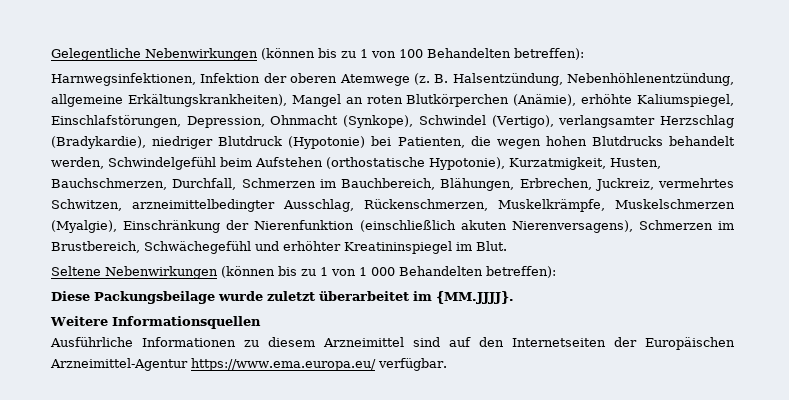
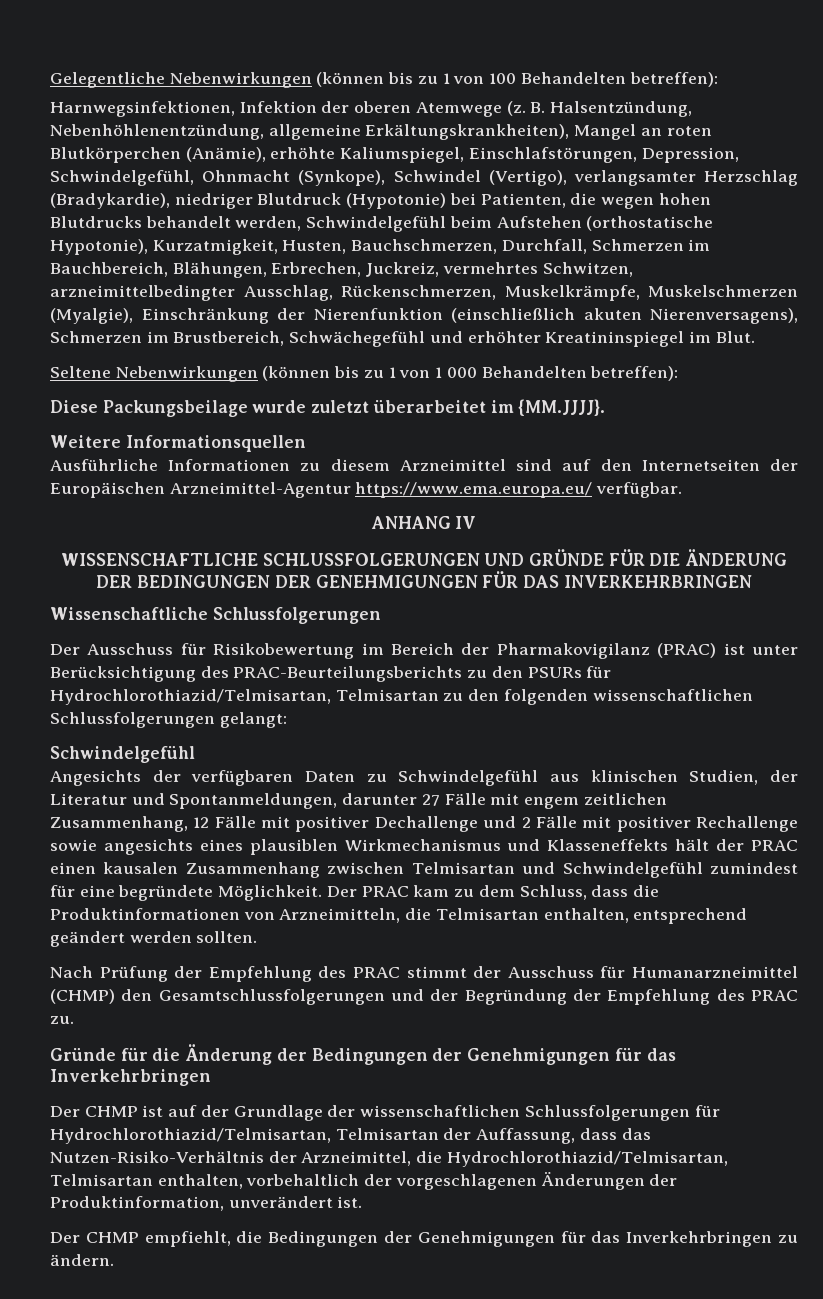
- B. Halsentzündung, Nebenhöhlenentzündung, allgemeine Erkältungskrankheiten), Mangel an roten Blutkörperchen (Anämie), erhöhte Kaliumspiegel, Einschlafstörungen, Depression, Ohnmacht (Synkope), Schwindel (Vertigo), verlangsamter Herzschlag (Bradykardie), niedriger Blutdruck (Hypotonie) bei Patienten, die wegen hohen Blutdrucks behandelt werden, Schwindelgefühl beim Aufstehen (orthostatische Hypotonie), Kurzatmigkeit, Husten, Bauchschmerzen, Durchfall, Schmerzen im Bauchbereich, Blähungen, Erbrechen, Juckreiz, vermehrtes Schwitzen, arzneimittelbedingter Ausschlag, Rückenschmerzen, Muskelkrämpfe, Muskelschmerzen (Myalgie), Einschränkung der Nierenfunktion (einschließlich akuten Nierenversagens), Schmerzen im Brustbereich, Schwächegefühl und erhöhter Kreatininspiegel im Blut.
+ B. Halsentzündung, Nebenhöhlenentzündung, allgemeine Erkältungskrankheiten), Mangel an roten Blutkörperchen (Anämie), erhöhte Kaliumspiegel, Einschlafstörungen, Depression, Schwindelgefühl, Ohnmacht (Synkope), Schwindel (Vertigo), verlangsamter Herzschlag (Bradykardie), niedriger Blutdruck (Hypotonie) bei Patienten, die wegen hohen Blutdrucks behandelt werden, Schwindelgefühl beim Aufstehen (orthostatische Hypotonie), Kurzatmigkeit, Husten, Bauchschmerzen, Durchfall, Schmerzen im Bauchbereich, Blähungen, Erbrechen, Juckreiz, vermehrtes Schwitzen, arzneimittelbedingter Ausschlag, Rückenschmerzen, Muskelkrämpfe, Muskelschmerzen (Myalgie), Einschränkung der Nierenfunktion (einschließlich akuten Nierenversagens), Schmerzen im Brustbereich, Schwächegefühl und erhöhter Kreatininspiegel im Blut.
+ ANHANG IV
+ WISSENSCHAFTLICHE SCHLUSSFOLGERUNGEN UND GRÜNDE FÜR DIE ÄNDERUNG DER BEDINGUNGEN DER GENEHMIGUNGEN FÜR DAS INVERKEHRBRINGEN
+ Wissenschaftliche Schlussfolgerungen
+ Der Ausschuss für Risikobewertung im Bereich der Pharmakovigilanz (PRAC) ist unter Berücksichtigung des PRAC-Beurteilungsberichts zu den PSURs für Hydrochlorothiazid/Telmisartan, Telmisartan zu den folgenden wissenschaftlichen Schlussfolgerungen gelangt:
+ Schwindelgefühl
+ Angesichts der verfügbaren Daten zu Schwindelgefühl aus klinischen Studien, der Literatur und Spontanmeldungen, darunter 27 Fälle mit engem zeitlichen Zusammenhang, 12 Fälle mit positiver Dechallenge und 2 Fälle mit positiver Rechallenge sowie angesichts eines plausiblen Wirkmechanismus und Klasseneffekts hält der PRAC einen kausalen Zusammenhang zwischen Telmisartan und Schwindelgefühl zumindest für eine begründete Möglichkeit. Der PRAC kam zu dem Schluss, dass die Produktinformationen von Arzneimitteln, die Telmisartan enthalten, entsprechend geändert werden sollten.
+ Nach Prüfung der Empfehlung des PRAC stimmt der Ausschuss für Humanarzneimittel (CHMP) den Gesamtschlussfolgerungen und der Begründung der Empfehlung des PRAC zu.
+ Gründe für die Änderung der Bedingungen der Genehmigungen für das Inverkehrbringen
+ Der CHMP ist auf der Grundlage der wissenschaftlichen Schlussfolgerungen für Hydrochlorothiazid/Telmisartan, Telmisartan der Auffassung, dass das Nutzen-Risiko-Verhältnis der Arzneimittel, die Hydrochlorothiazid/Telmisartan, Telmisartan enthalten, vorbehaltlich der vorgeschlagenen Änderungen der Produktinformation, unverändert ist.
+ Der CHMP empfiehlt, die Bedingungen der Genehmigungen für das Inverkehrbringen zu ändern.

